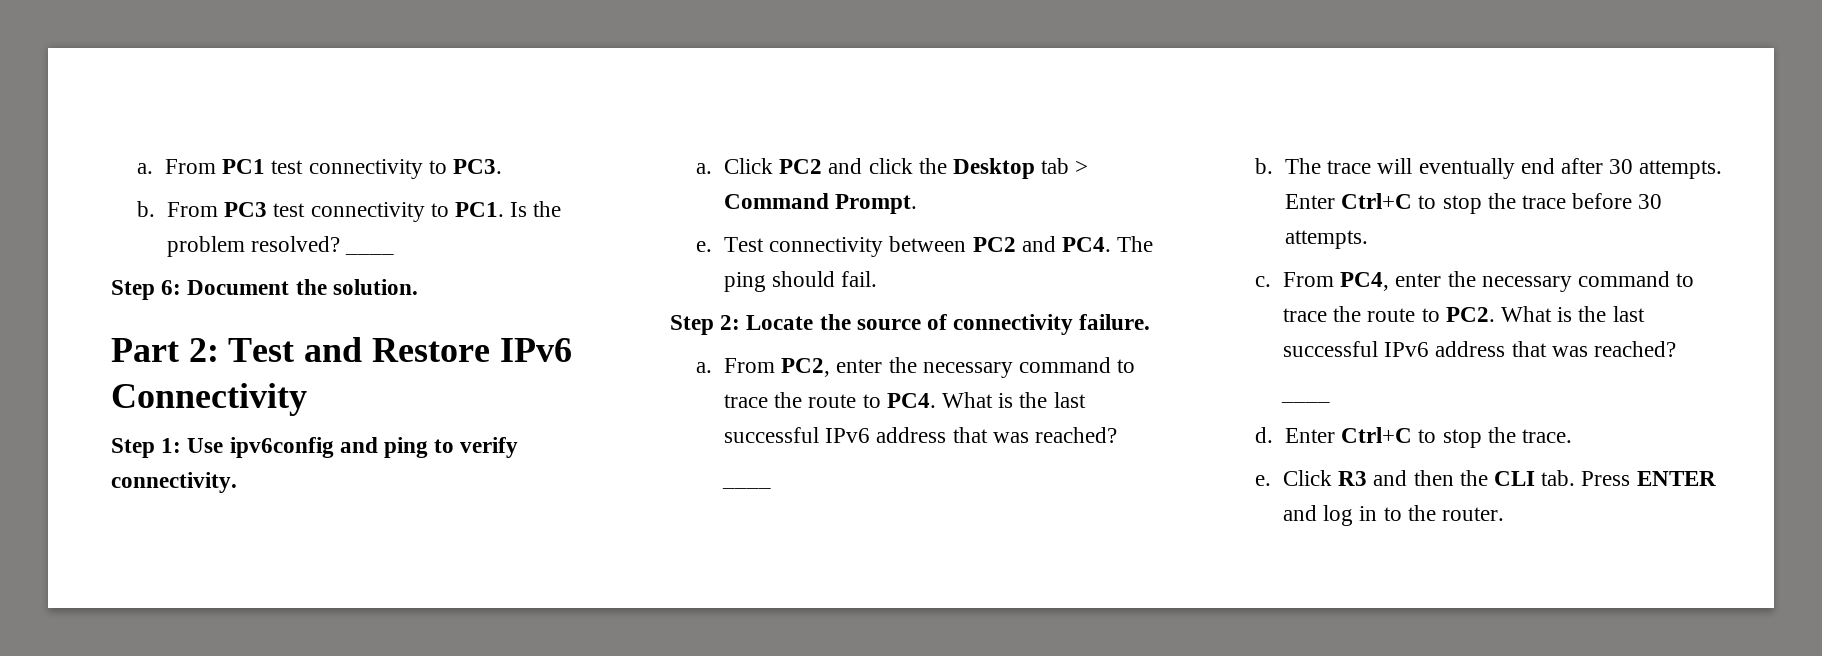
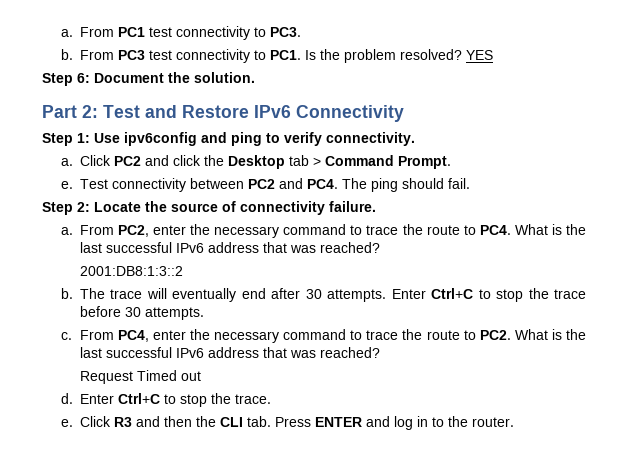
- From PC3 test connectivity to PC1. Is the problem resolved? ____
+ From PC3 test connectivity to PC1. Is the problem resolved? YES
  From PC2, enter the necessary command to trace the route to PC4. What is the last successful IPv6 address that was reached?
- ____
+ 2001:DB8:1:3::2
  From PC4, enter the necessary command to trace the route to PC2. What is the last successful IPv6 address that was reached?
- ____
+ Request Timed out

